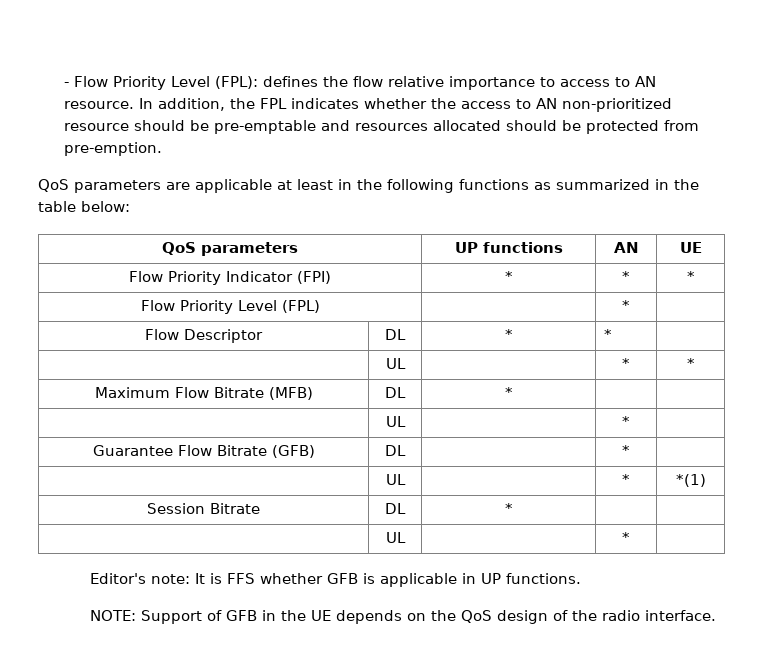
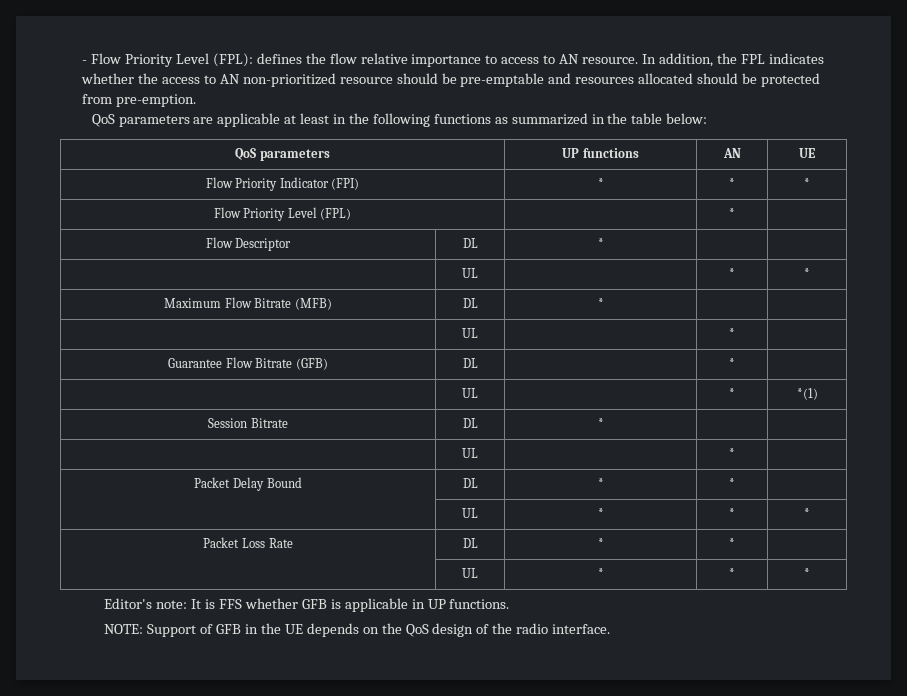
- Flow Descriptor | DL | * | * |
+ Flow Descriptor | DL | * | |
+ Packet Delay Bound | DL | * | * |
+ | UL | * | * | *
+ Packet Loss Rate | DL | * | * |
+ | UL | * | * | *

